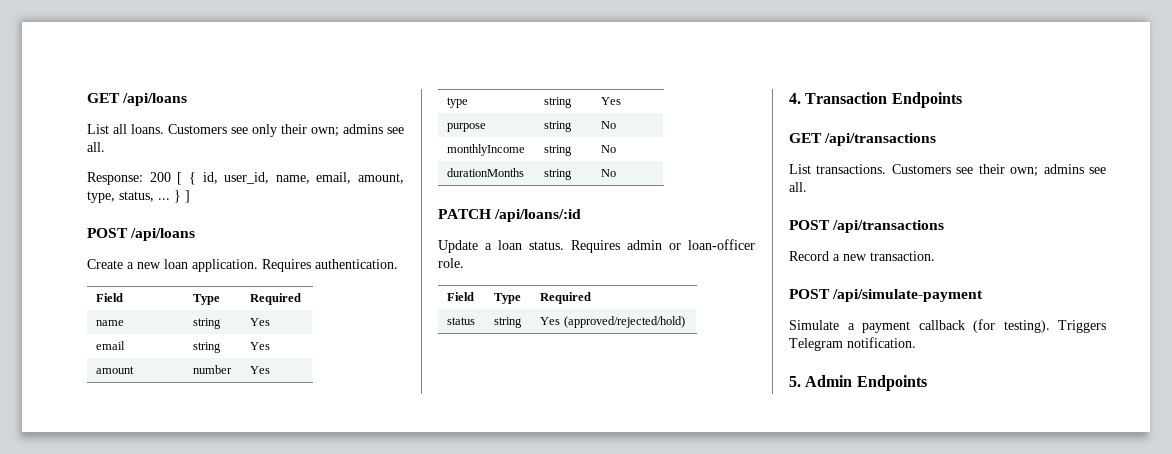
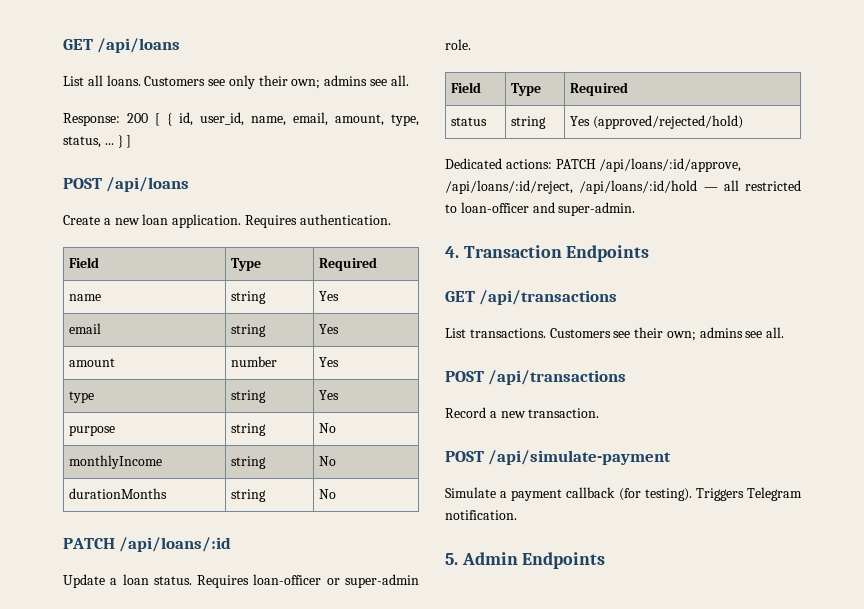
- Requires admin or loan-officer role.
+ Requires loan-officer or super-admin role.
+ Dedicated actions: PATCH /api/loans/:id/approve, /api/loans/:id/reject, /api/loans/:id/hold — all restricted to loan-officer and super-admin.

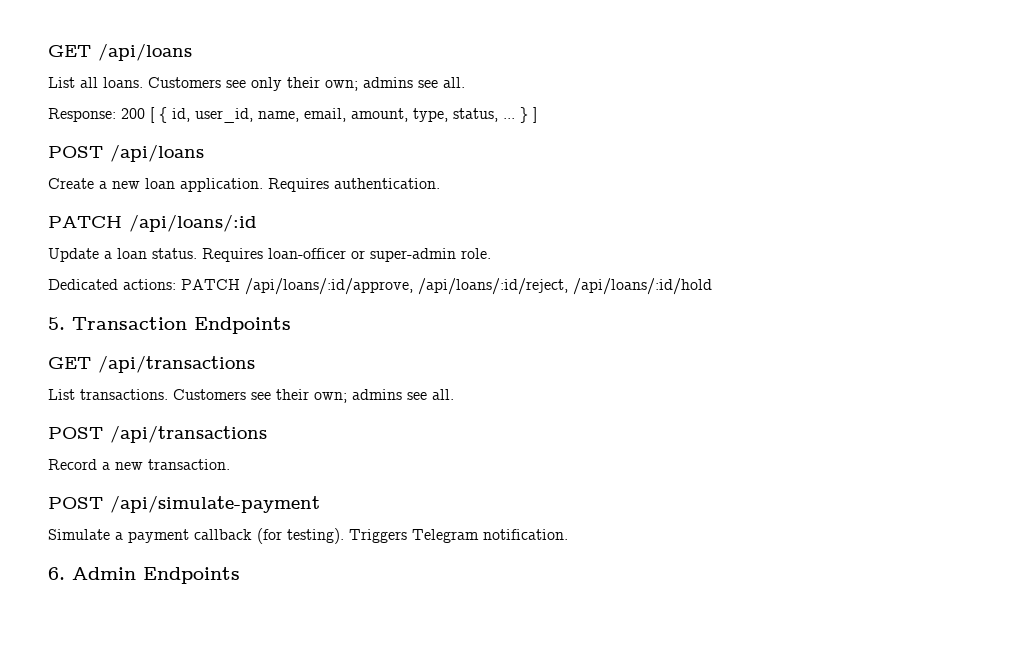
  Requires authentication.
- Field | Type | Required
- name | string | Yes
- email | string | Yes
- amount | number | Yes
- type | string | Yes
- purpose | string | No
- monthlyIncome | string | No
- durationMonths | string | No
  Requires loan-officer or super-admin role.
- Field | Type | Required
- status | string | Yes (approved/rejected/hold)
- Dedicated actions: PATCH /api/loans/:id/approve, /api/loans/:id/reject, /api/loans/:id/hold — all restricted to loan-officer and super-admin.
- 4. Transaction Endpoints
+ Dedicated actions: PATCH /api/loans/:id/approve, /api/loans/:id/reject, /api/loans/:id/hold
+ 5. Transaction Endpoints
- 5. Admin Endpoints
+ 6. Admin Endpoints

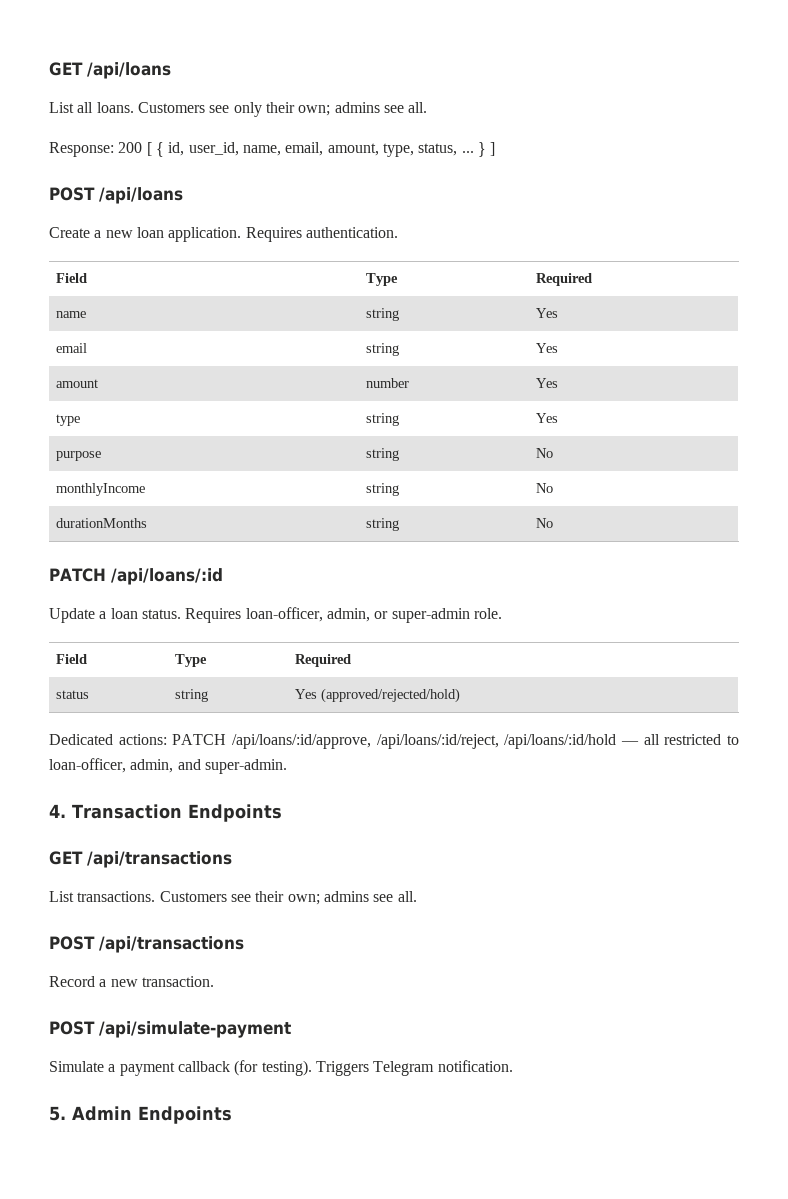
  Requires authentication.
+ Field | Type | Required
+ name | string | Yes
+ email | string | Yes
+ amount | number | Yes
+ type | string | Yes
+ purpose | string | No
+ monthlyIncome | string | No
+ durationMonths | string | No
- Requires loan-officer or super-admin role.
+ Requires loan-officer, admin, or super-admin role.
+ Field | Type | Required
+ status | string | Yes (approved/rejected/hold)
- Dedicated actions: PATCH /api/loans/:id/approve, /api/loans/:id/reject, /api/loans/:id/hold
- 5. Transaction Endpoints
+ Dedicated actions: PATCH /api/loans/:id/approve, /api/loans/:id/reject, /api/loans/:id/hold — all restricted to loan-officer, admin, and super-admin.
+ 4. Transaction Endpoints
- 6. Admin Endpoints
+ 5. Admin Endpoints

